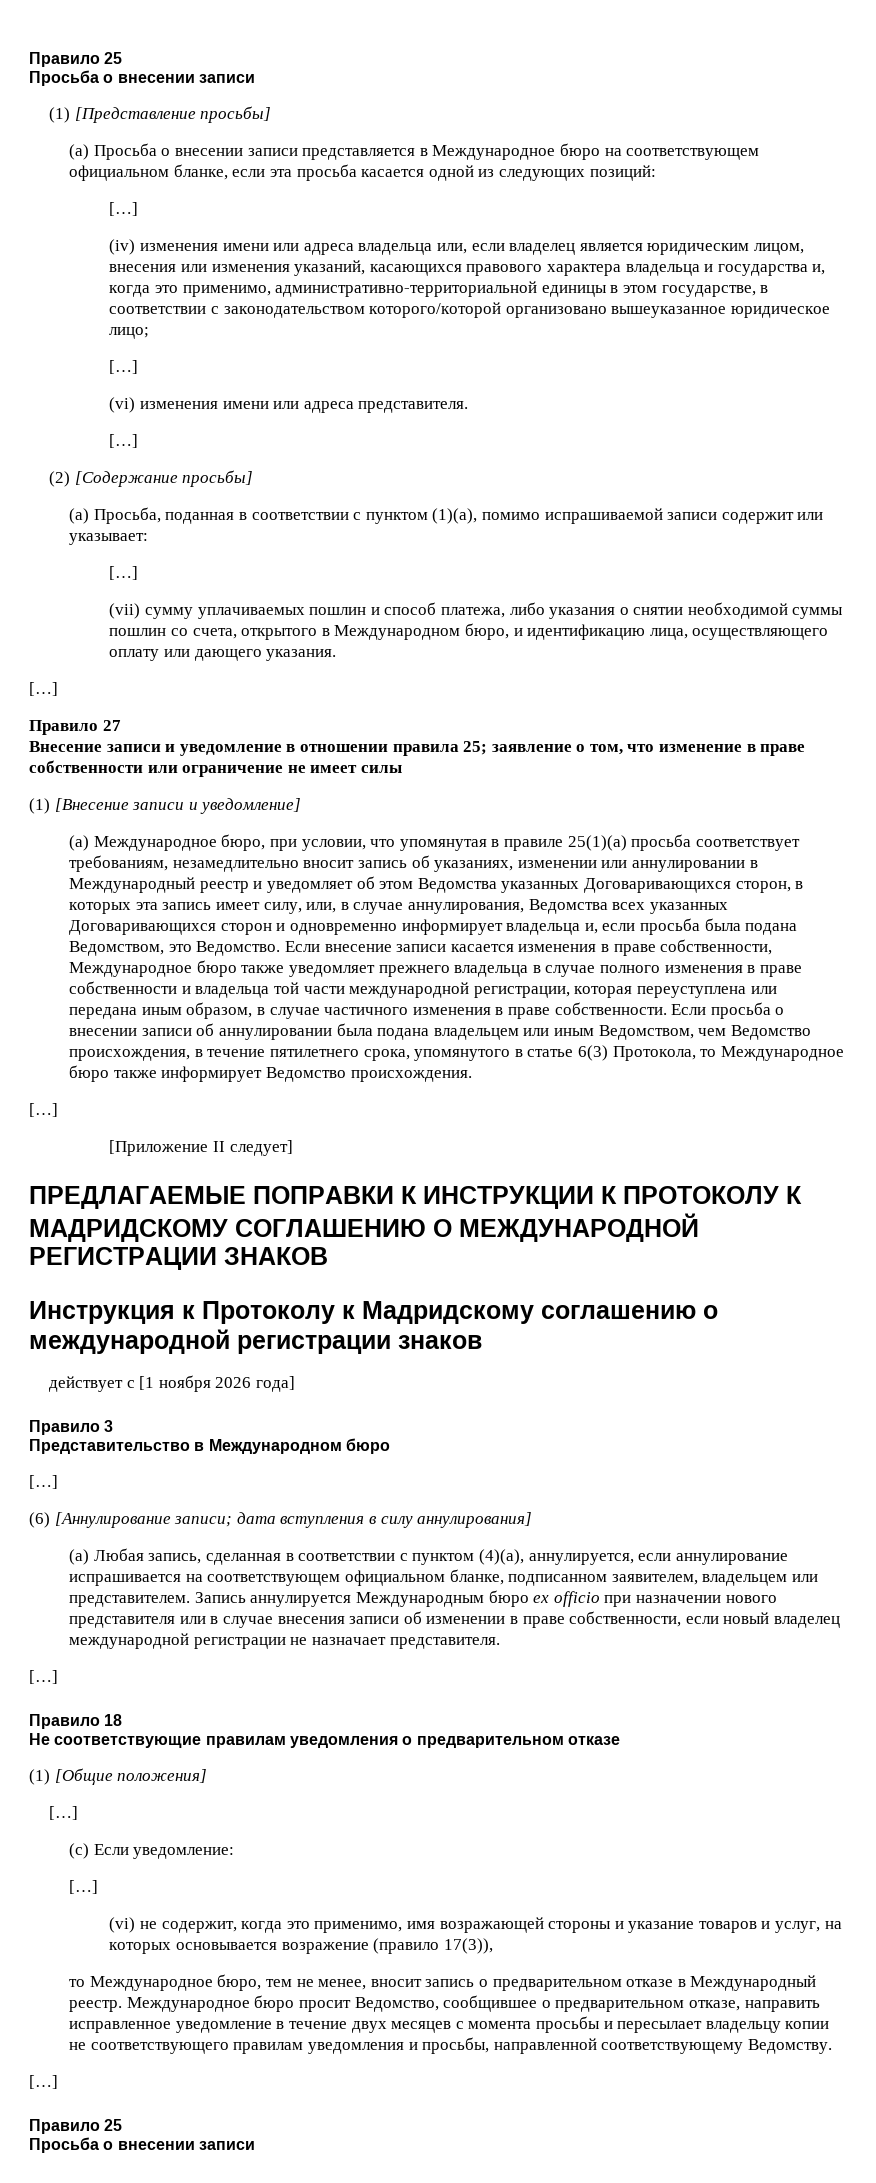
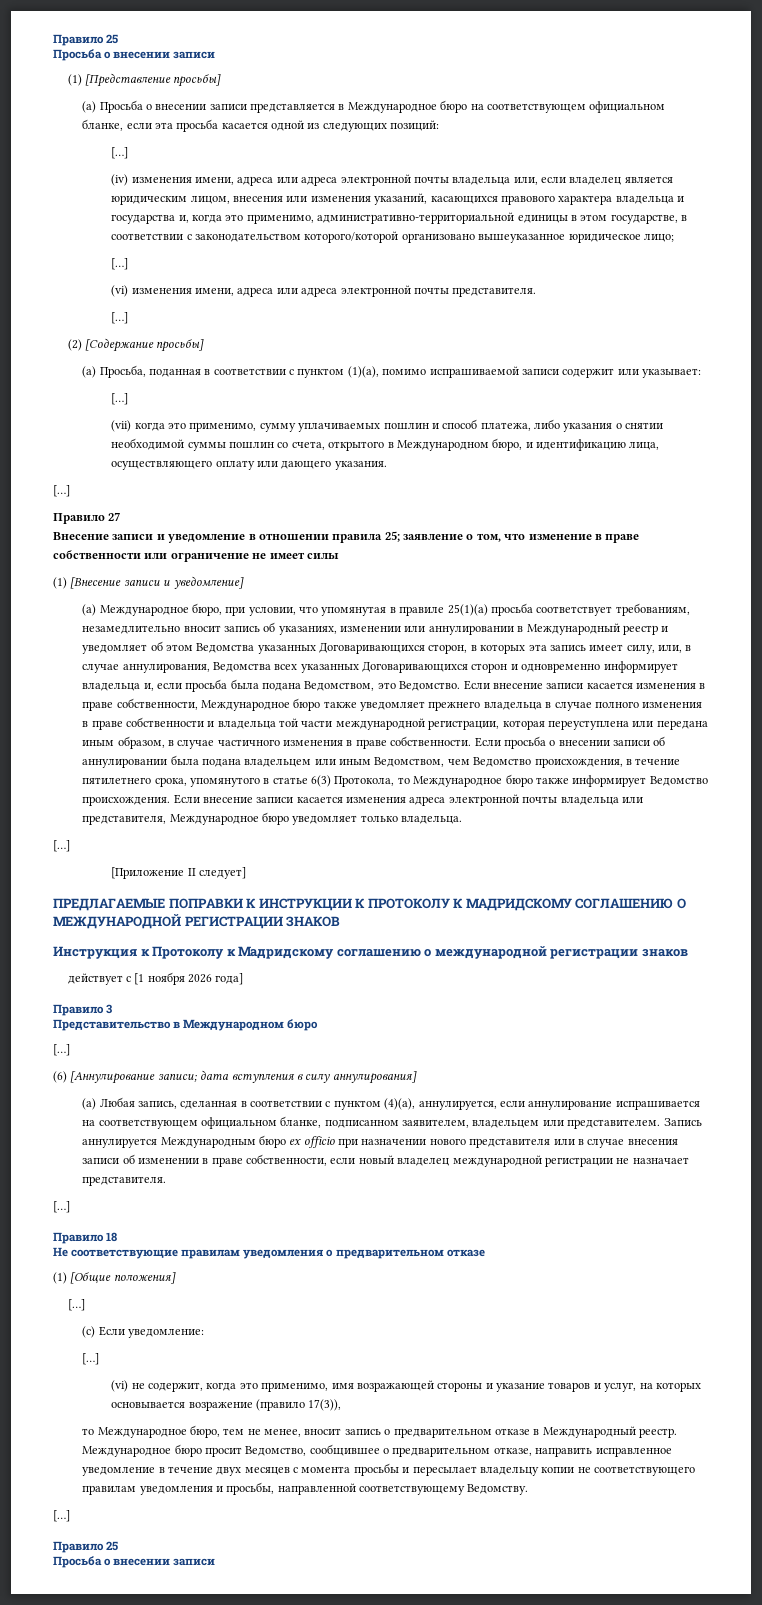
- (iv) изменения имени или адреса владельца или, если владелец является юридическим лицом, внесения или изменения указаний, касающихся правового характера владельца и государства и, когда это применимо, административно-территориальной единицы в этом государстве, в соответствии с законодательством которого/которой организовано вышеуказанное юридическое лицо;
+ (iv) изменения имени, адреса или адреса электронной почты владельца или, если владелец является юридическим лицом, внесения или изменения указаний, касающихся правового характера владельца и государства и, когда это применимо, административно-территориальной единицы в этом государстве, в соответствии с законодательством которого/которой организовано вышеуказанное юридическое лицо;
- (vi) изменения имени или адреса представителя.
+ (vi) изменения имени, адреса или адреса электронной почты представителя.
- (vii) сумму уплачиваемых пошлин и способ платежа, либо указания о снятии необходимой суммы пошлин со счета, открытого в Международном бюро, и идентификацию лица, осуществляющего оплату или дающего указания.
+ (vii) когда это применимо, сумму уплачиваемых пошлин и способ платежа, либо указания о снятии необходимой суммы пошлин со счета, открытого в Международном бюро, и идентификацию лица, осуществляющего оплату или дающего указания.
+ Если внесение записи касается изменения адреса электронной почты владельца или представителя, Международное бюро уведомляет только владельца.

